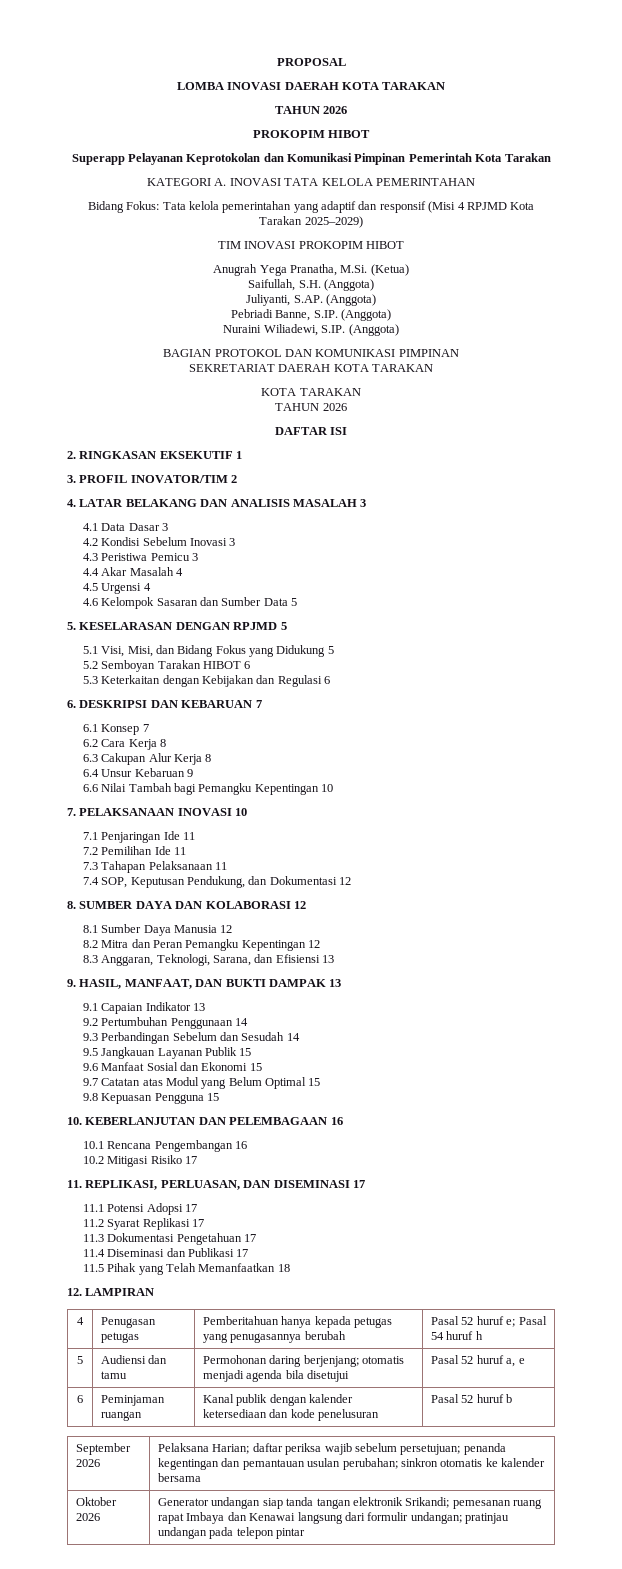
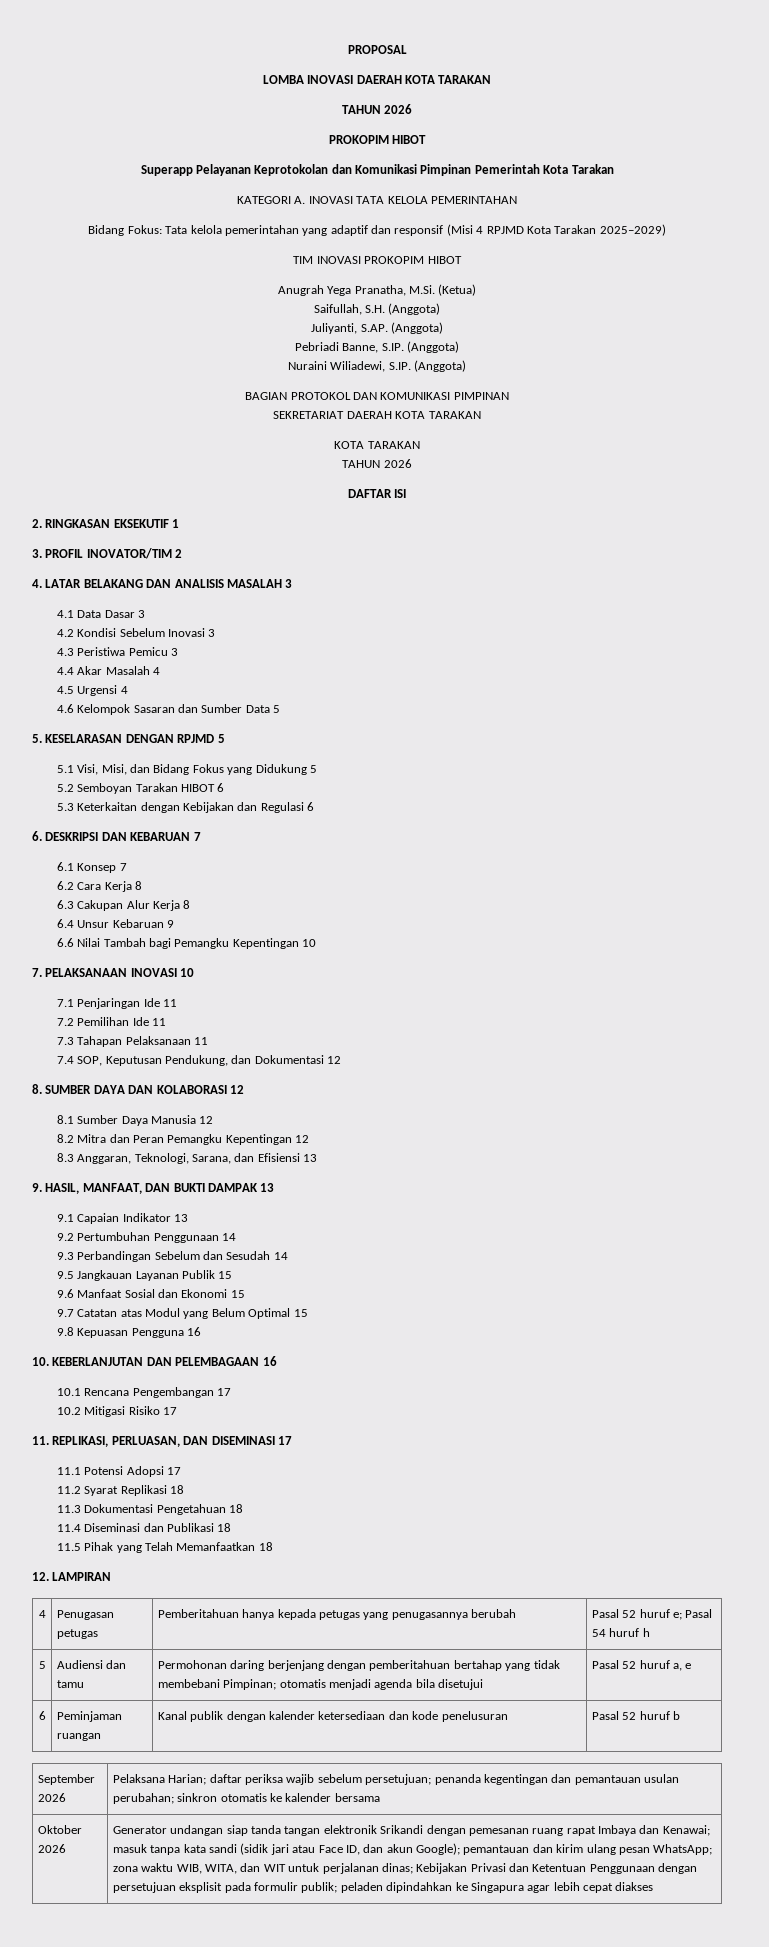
- 9.8 Kepuasan Pengguna 15
+ 9.8 Kepuasan Pengguna 16
- 10.1 Rencana Pengembangan 16
+ 10.1 Rencana Pengembangan 17
- 11.2 Syarat Replikasi 17
+ 11.2 Syarat Replikasi 18
- 11.3 Dokumentasi Pengetahuan 17
+ 11.3 Dokumentasi Pengetahuan 18
- 11.4 Diseminasi dan Publikasi 17
+ 11.4 Diseminasi dan Publikasi 18
- 5 | Audiensi dan tamu | Permohonan daring berjenjang; otomatis menjadi agenda bila disetujui | Pasal 52 huruf a, e
+ 5 | Audiensi dan tamu | Permohonan daring berjenjang dengan pemberitahuan bertahap yang tidak membebani Pimpinan; otomatis menjadi agenda bila disetujui | Pasal 52 huruf a, e
- Generator undangan siap tanda tangan elektronik Srikandi; pemesanan ruang rapat Imbaya dan Kenawai langsung dari formulir undangan; pratinjau undangan pada telepon pintar
+ Generator undangan siap tanda tangan elektronik Srikandi dengan pemesanan ruang rapat Imbaya dan Kenawai; masuk tanpa kata sandi (sidik jari atau Face ID, dan akun Google); pemantauan dan kirim ulang pesan WhatsApp; zona waktu WIB, WITA, dan WIT untuk perjalanan dinas; Kebijakan Privasi dan Ketentuan Penggunaan dengan persetujuan eksplisit pada formulir publik; peladen dipindahkan ke Singapura agar lebih cepat diakses

